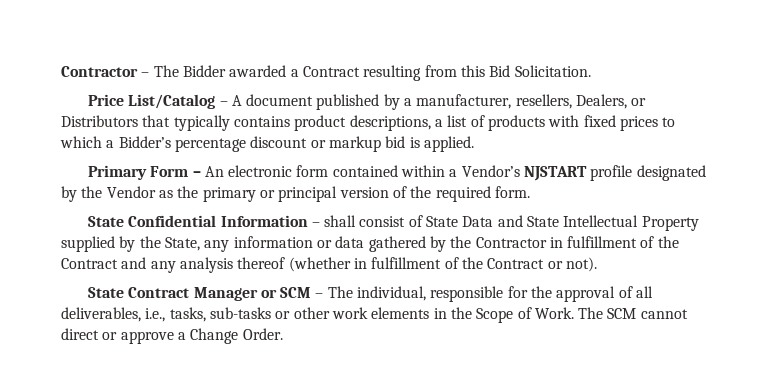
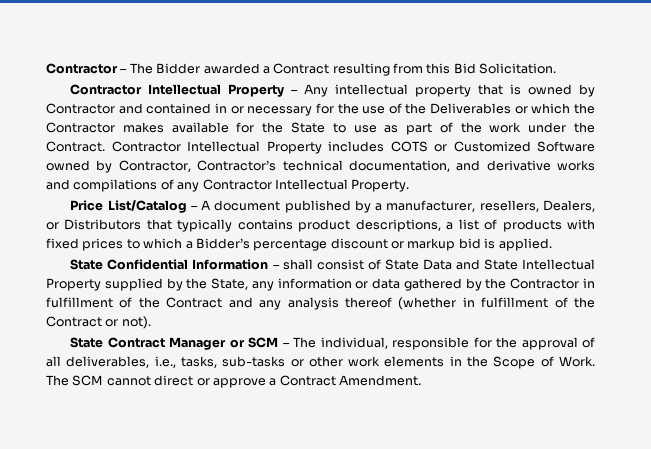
+ Contractor Intellectual Property – Any intellectual property that is owned by Contractor and contained in or necessary for the use of the Deliverables or which the Contractor makes available for the State to use as part of the work under the Contract. Contractor Intellectual Property includes COTS or Customized Software owned by Contractor, Contractor’s technical documentation, and derivative works and compilations of any Contractor Intellectual Property.
- Primary Form – An electronic form contained within a Vendor’s NJSTART profile designated by the Vendor as the primary or principal version of the required form.
- The SCM cannot direct or approve a Change Order.
+ The SCM cannot direct or approve a Contract Amendment.

